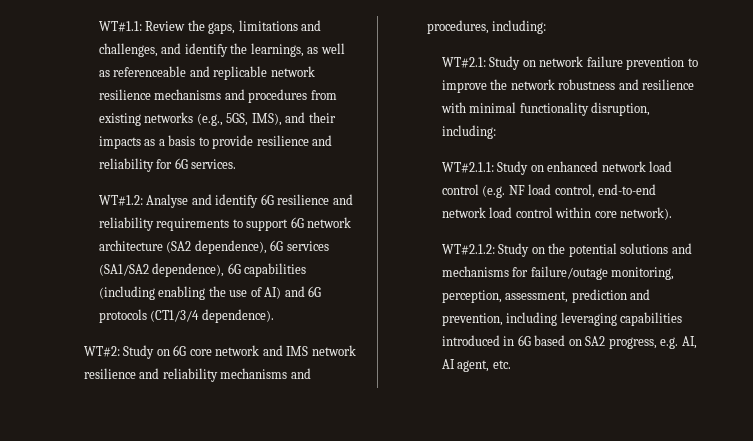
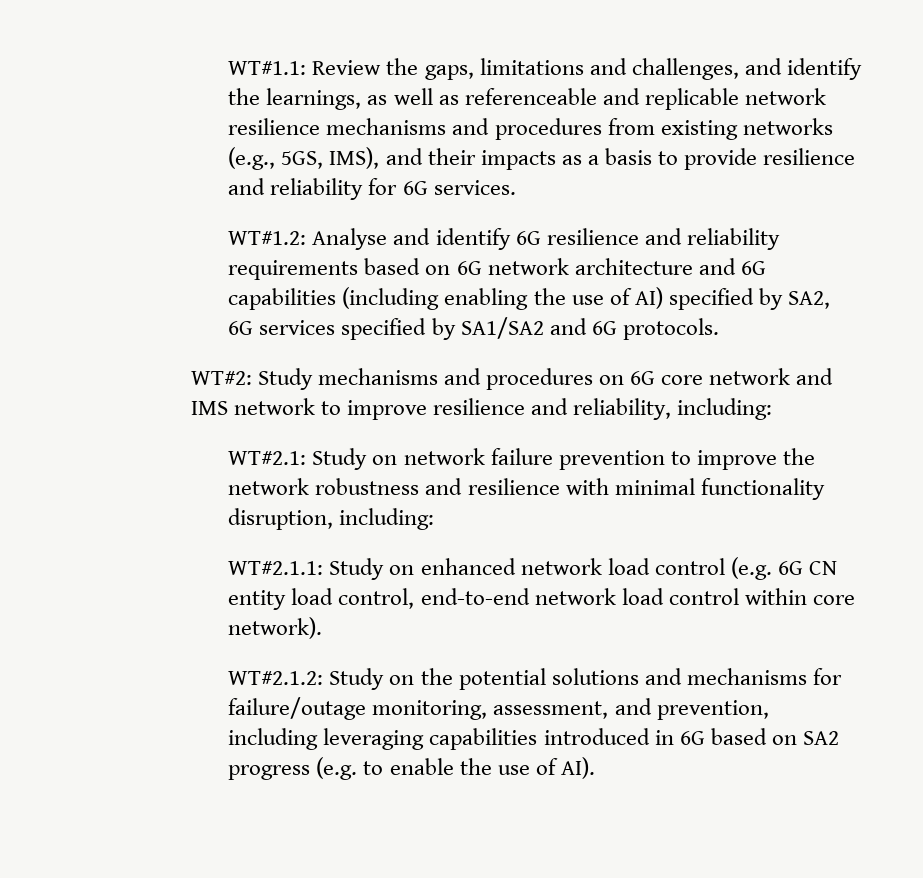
- WT#1.2: Analyse and identify 6G resilience and reliability requirements to support 6G network architecture (SA2 dependence), 6G services (SA1/SA2 dependence), 6G capabilities (including enabling the use of AI) and 6G protocols (CT1/3/4 dependence).
+ WT#1.2: Analyse and identify 6G resilience and reliability requirements based on 6G network architecture and 6G capabilities (including enabling the use of AI) specified by SA2, 6G services specified by SA1/SA2 and 6G protocols.
- WT#2: Study on 6G core network and IMS network resilience and reliability mechanisms and procedures, including:
+ WT#2: Study mechanisms and procedures on 6G core network and IMS network to improve resilience and reliability, including:
- WT#2.1.1: Study on enhanced network load control (e.g. NF load control, end-to-end network load control within core network).
+ WT#2.1.1: Study on enhanced network load control (e.g. 6G CN entity load control, end-to-end network load control within core network).
- WT#2.1.2: Study on the potential solutions and mechanisms for failure/outage monitoring, perception, assessment, prediction and prevention, including leveraging capabilities introduced in 6G based on SA2 progress, e.g. AI, AI agent, etc.
+ WT#2.1.2: Study on the potential solutions and mechanisms for failure/outage monitoring, assessment, and prevention, including leveraging capabilities introduced in 6G based on SA2 progress (e.g. to enable the use of AI).

